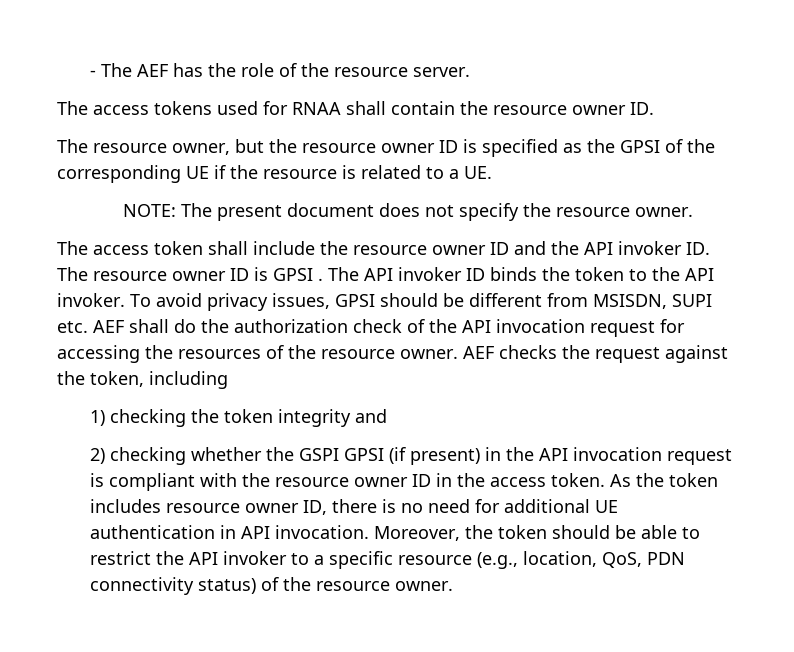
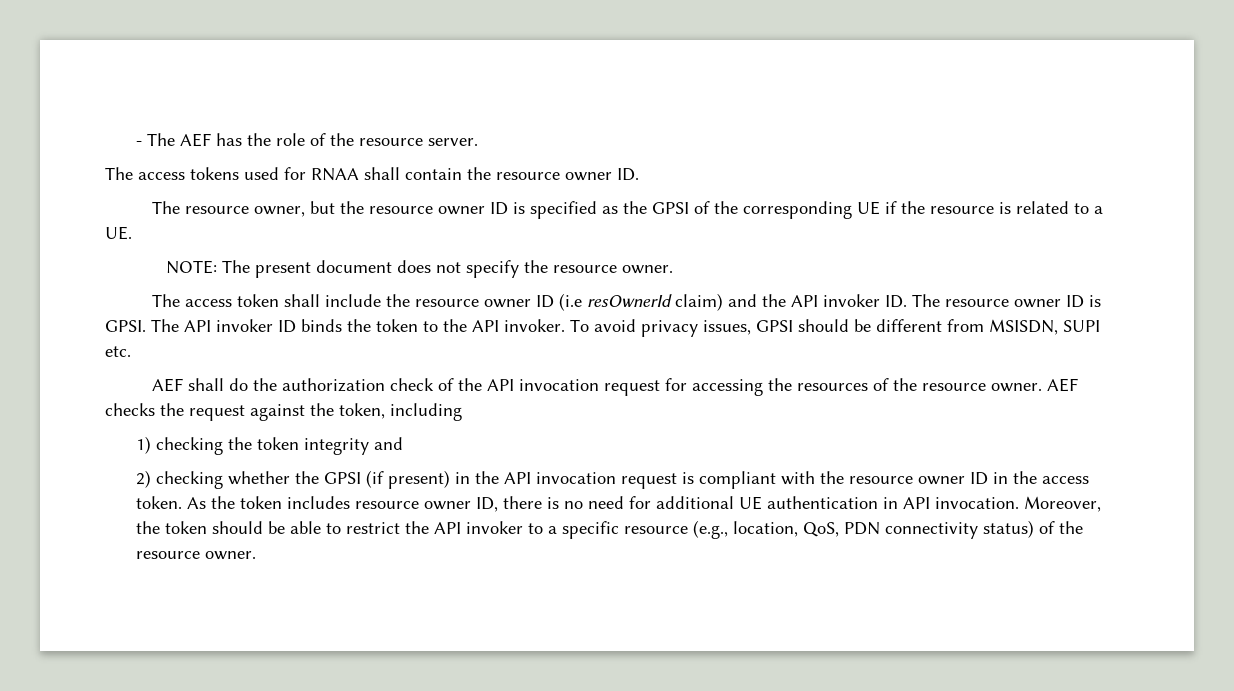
- The access token shall include the resource owner ID and the API invoker ID. The resource owner ID is GPSI .
+ The access token shall include the resource owner ID (i.e resOwnerId claim) and the API invoker ID. The resource owner ID is GPSI.
- To avoid privacy issues, GPSI should be different from MSISDN, SUPI etc. AEF shall do the authorization check of the API invocation request for accessing the resources of the resource owner.
+ To avoid privacy issues, GPSI should be different from MSISDN, SUPI etc.
+ AEF shall do the authorization check of the API invocation request for accessing the resources of the resource owner.
- 2) checking whether the GSPI GPSI (if present) in the API invocation request is compliant with the resource owner ID in the access token.
+ 2) checking whether the GPSI (if present) in the API invocation request is compliant with the resource owner ID in the access token.

